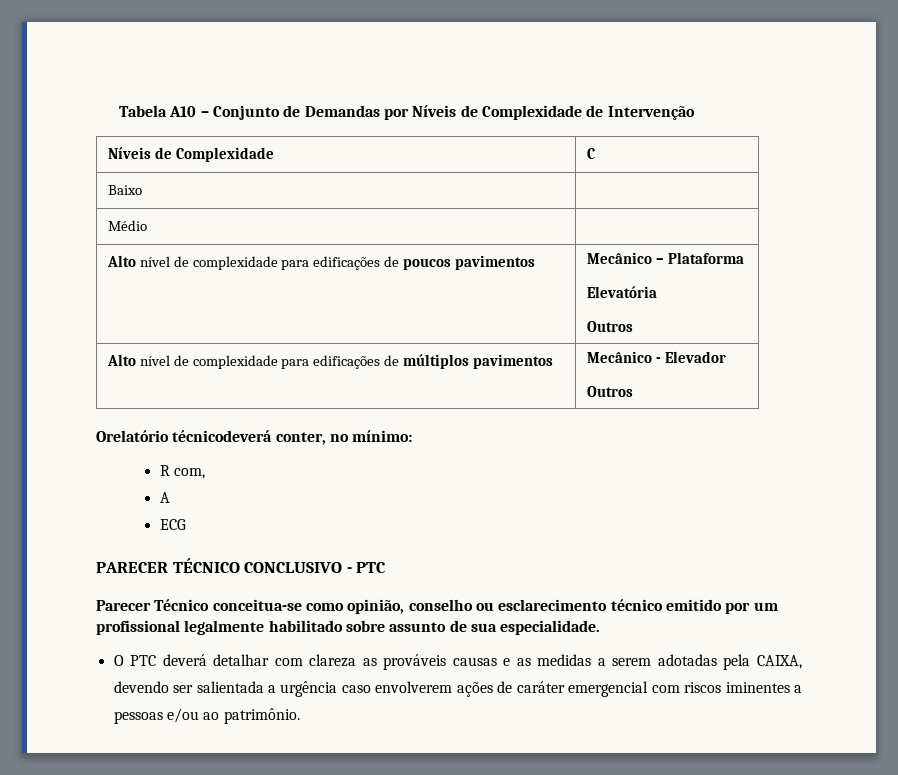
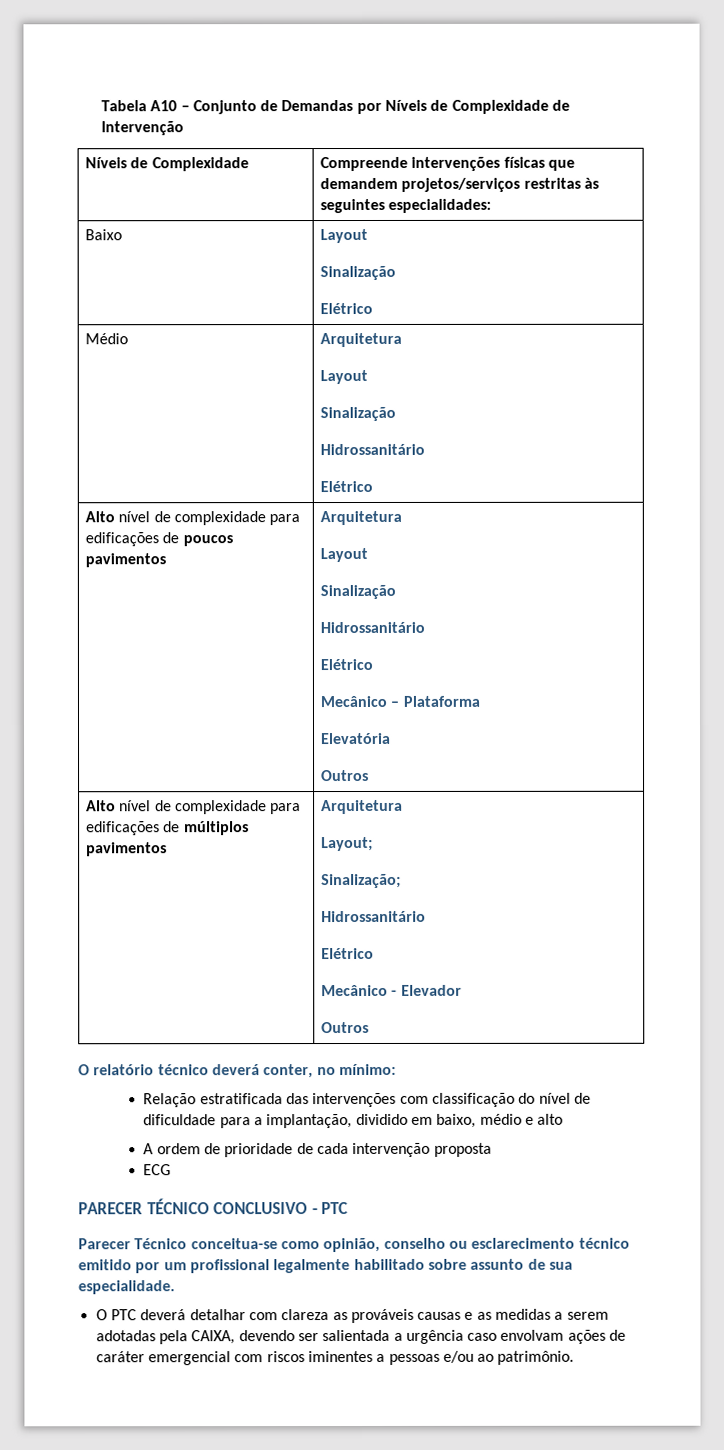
- Níveis de Complexidade | C
- Baixo |
- Médio |
+ Níveis de Complexidade | Compreende intervenções físicas que demandem projetos/serviços restritas às seguintes especialidades:
+ Baixo | Layout
+ Sinalização
+ Elétrico
+ Médio | Arquitetura
+ Layout
+ Sinalização
+ Hidrossanitário
+ Elétrico
- Alto nível de complexidade para edificações de poucos pavimentos | Mecânico – Plataforma
+ Alto nível de complexidade para edificações de poucos pavimentos | Arquitetura
+ Layout
+ Sinalização
+ Hidrossanitário
+ Elétrico
+ Mecânico – Plataforma
- Alto nível de complexidade para edificações de múltiplos pavimentos | Mecânico - Elevador
+ Alto nível de complexidade para edificações de múltiplos pavimentos | Arquitetura
+ Layout;
+ Sinalização;
+ Hidrossanitário
+ Elétrico
+ Mecânico - Elevador
- Orelatório técnicodeverá conter, no mínimo:
+ O relatório técnico deverá conter, no mínimo:
- R com,
- A
+ Relação estratificada das intervenções com classificação do nível de dificuldade para a implantação, dividido em baixo, médio e alto
+ A ordem de prioridade de cada intervenção proposta
- O PTC deverá detalhar com clareza as prováveis causas e as medidas a serem adotadas pela CAIXA, devendo ser salientada a urgência caso envolverem ações de caráter emergencial com riscos iminentes a pessoas e/ou ao patrimônio.
+ O PTC deverá detalhar com clareza as prováveis causas e as medidas a serem adotadas pela CAIXA, devendo ser salientada a urgência caso envolvam ações de caráter emergencial com riscos iminentes a pessoas e/ou ao patrimônio.

